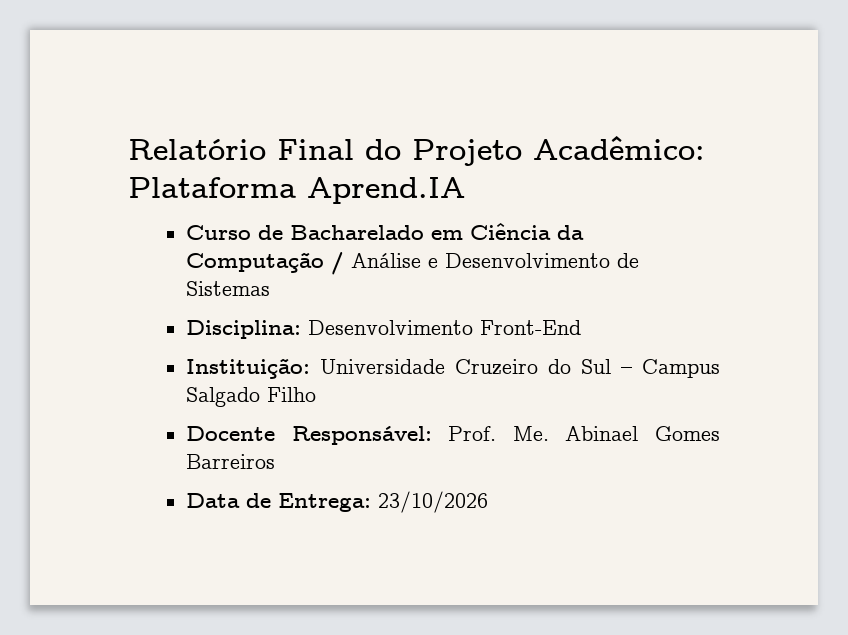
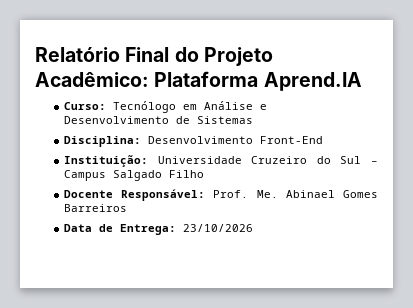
- Curso de Bacharelado em Ciência da Computação / Análise e Desenvolvimento de Sistemas
+ Curso: Tecnólogo em Análise e Desenvolvimento de Sistemas

